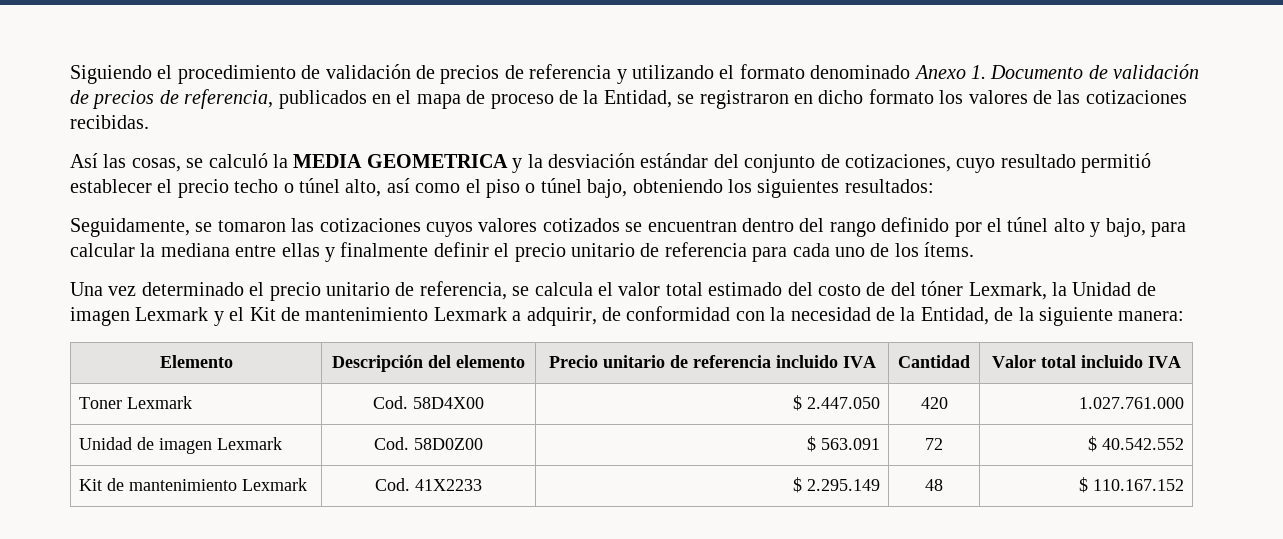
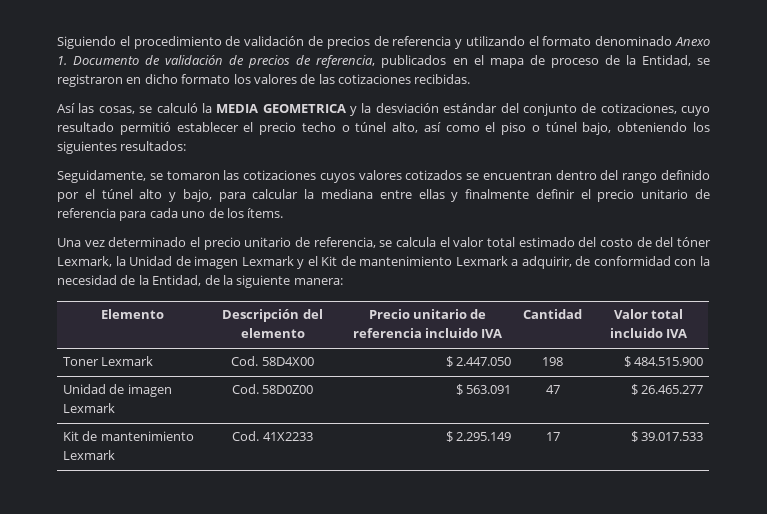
- Toner Lexmark | Cod. 58D4X00 | $ 2.447.050 | 420 | 1.027.761.000
+ Toner Lexmark | Cod. 58D4X00 | $ 2.447.050 | 198 | $ 484.515.900
- Unidad de imagen Lexmark | Cod. 58D0Z00 | $ 563.091 | 72 | $ 40.542.552
+ Unidad de imagen Lexmark | Cod. 58D0Z00 | $ 563.091 | 47 | $ 26.465.277
- Kit de mantenimiento Lexmark | Cod. 41X2233 | $ 2.295.149 | 48 | $ 110.167.152
+ Kit de mantenimiento Lexmark | Cod. 41X2233 | $ 2.295.149 | 17 | $ 39.017.533

